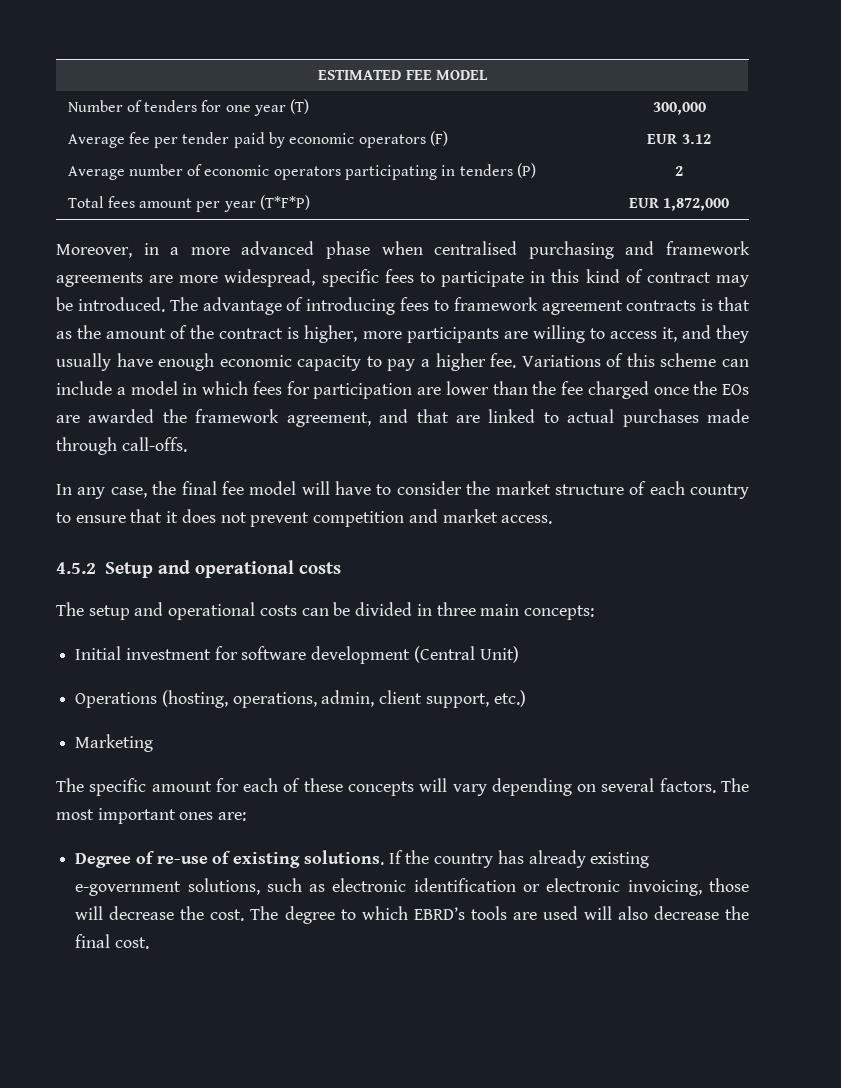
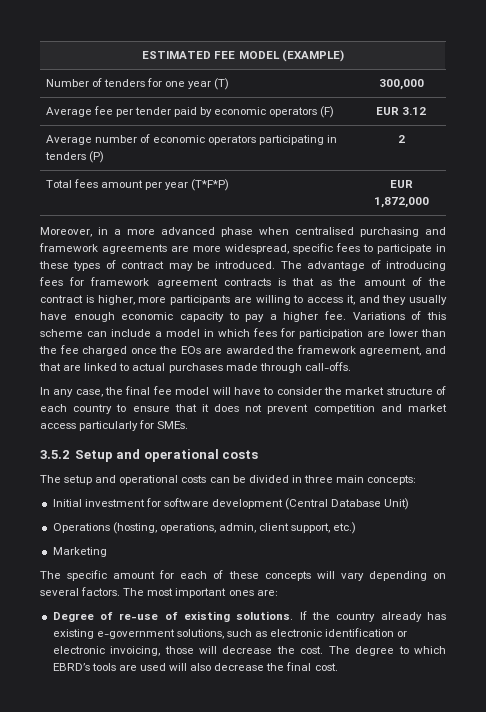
- ESTIMATED FEE MODEL
+ ESTIMATED FEE MODEL (EXAMPLE)
- Moreover, in a more advanced phase when centralised purchasing and framework agreements are more widespread, specific fees to participate in this kind of contract may be introduced.
+ Moreover, in a more advanced phase when centralised purchasing and framework agreements are more widespread, specific fees to participate in these types of contract may be introduced.
- The advantage of introducing fees to framework agreement contracts is that as the amount of the contract is higher, more participants are willing to access it, and they usually have enough economic capacity to pay a higher fee.
+ The advantage of introducing fees for framework agreement contracts is that as the amount of the contract is higher, more participants are willing to access it, and they usually have enough economic capacity to pay a higher fee.
- In any case, the final fee model will have to consider the market structure of each country to ensure that it does not prevent competition and market access.
- 4.5.2 Setup and operational costs
+ In any case, the final fee model will have to consider the market structure of each country to ensure that it does not prevent competition and market access particularly for SMEs.
+ 3.5.2 Setup and operational costs
- Initial investment for software development (Central Unit)
+ Initial investment for software development (Central Database Unit)
- If the country has already existing e-government solutions, such as electronic identification or electronic invoicing, those will decrease the cost.
+ If the country already has existing e-government solutions, such as electronic identification or electronic invoicing, those will decrease the cost.

